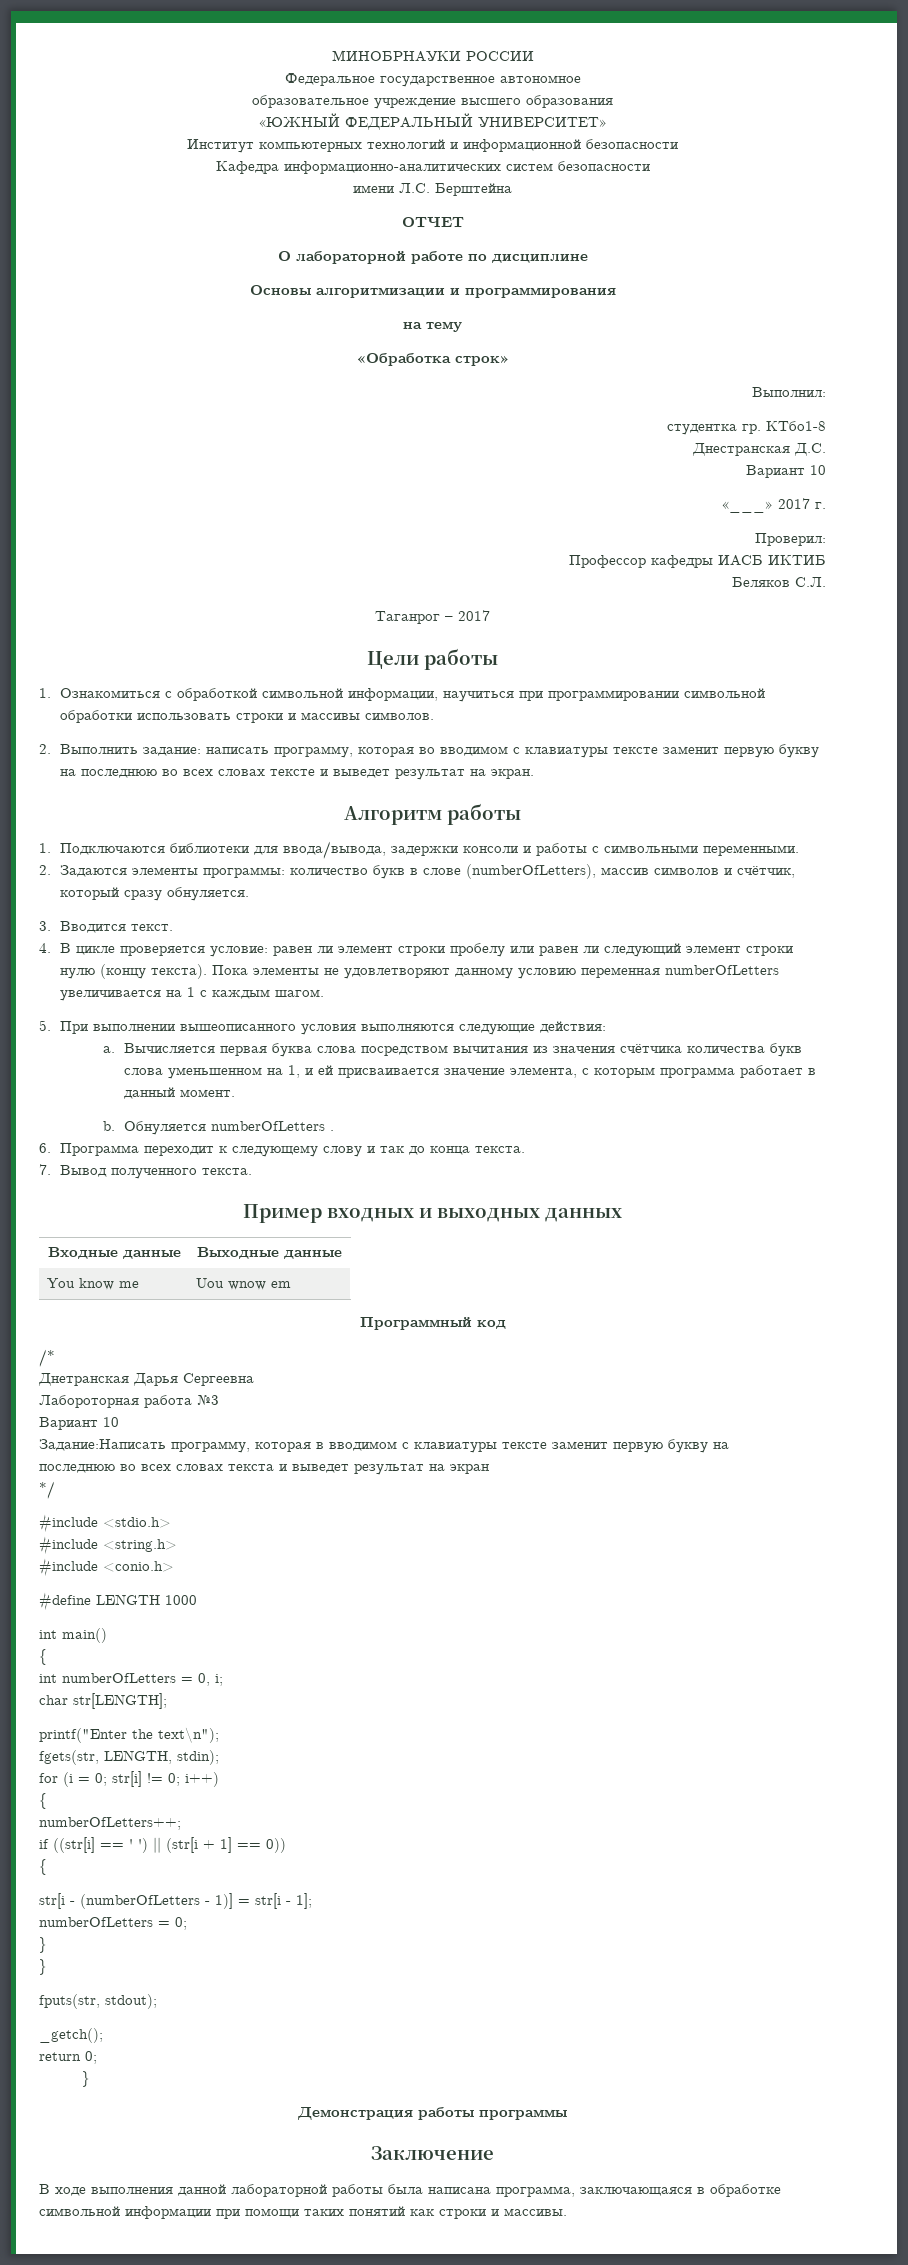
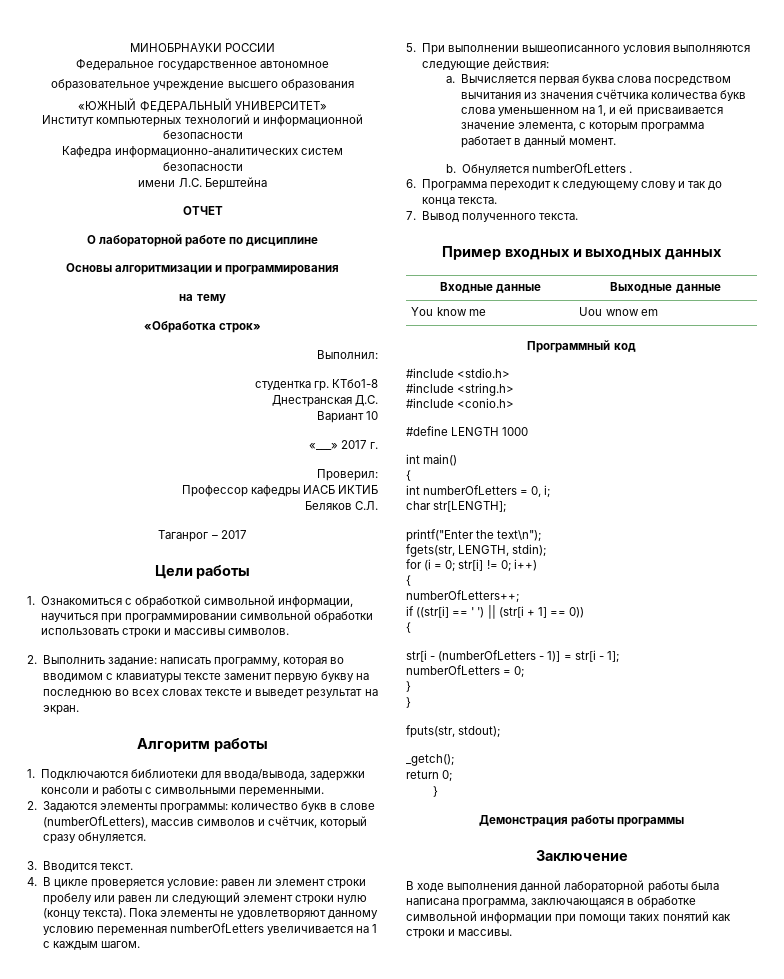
- /*
- Днетранская Дарья Сергеевна
- Лабороторная работа №3
- Вариант 10
- Задание:Написать программу, которая в вводимом с клавиатуры тексте заменит первую букву на
- последнюю во всех словах текста и выведет результат на экран
- */

